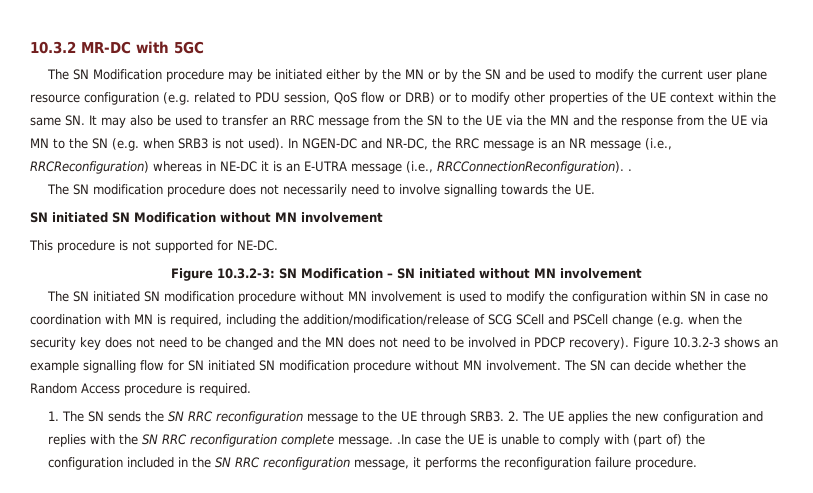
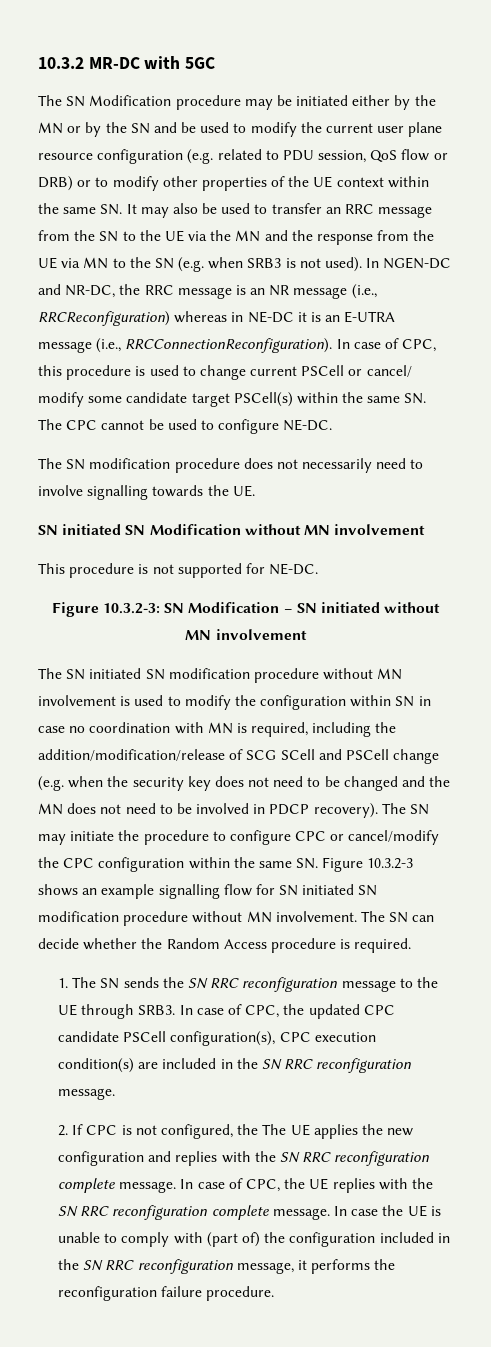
- In NGEN-DC and NR-DC, the RRC message is an NR message (i.e., RRCReconfiguration) whereas in NE-DC it is an E-UTRA message (i.e., RRCConnectionReconfiguration). .
+ In NGEN-DC and NR-DC, the RRC message is an NR message (i.e., RRCReconfiguration) whereas in NE-DC it is an E-UTRA message (i.e., RRCConnectionReconfiguration). In case of CPC, this procedure is used to change current PSCell or cancel/ modify some candidate target PSCell(s) within the same SN. The CPC cannot be used to configure NE-DC.
- Figure 10.3.2-3 shows an example signalling flow for SN initiated SN modification procedure without MN involvement.
+ The SN may initiate the procedure to configure CPC or cancel/modify the CPC configuration within the same SN. Figure 10.3.2-3 shows an example signalling flow for SN initiated SN modification procedure without MN involvement.
- 2. The UE applies the new configuration and replies with the SN RRC reconfiguration complete message. .In case the UE is unable to comply with (part of) the configuration included in the SN RRC reconfiguration message, it performs the reconfiguration failure procedure.
+ In case of CPC, the updated CPC candidate PSCell configuration(s), CPC execution condition(s) are included in the SN RRC reconfiguration message.
+ 2. If CPC is not configured, the The UE applies the new configuration and replies with the SN RRC reconfiguration complete message. In case of CPC, the UE replies with the SN RRC reconfiguration complete message. In case the UE is unable to comply with (part of) the configuration included in the SN RRC reconfiguration message, it performs the reconfiguration failure procedure.

